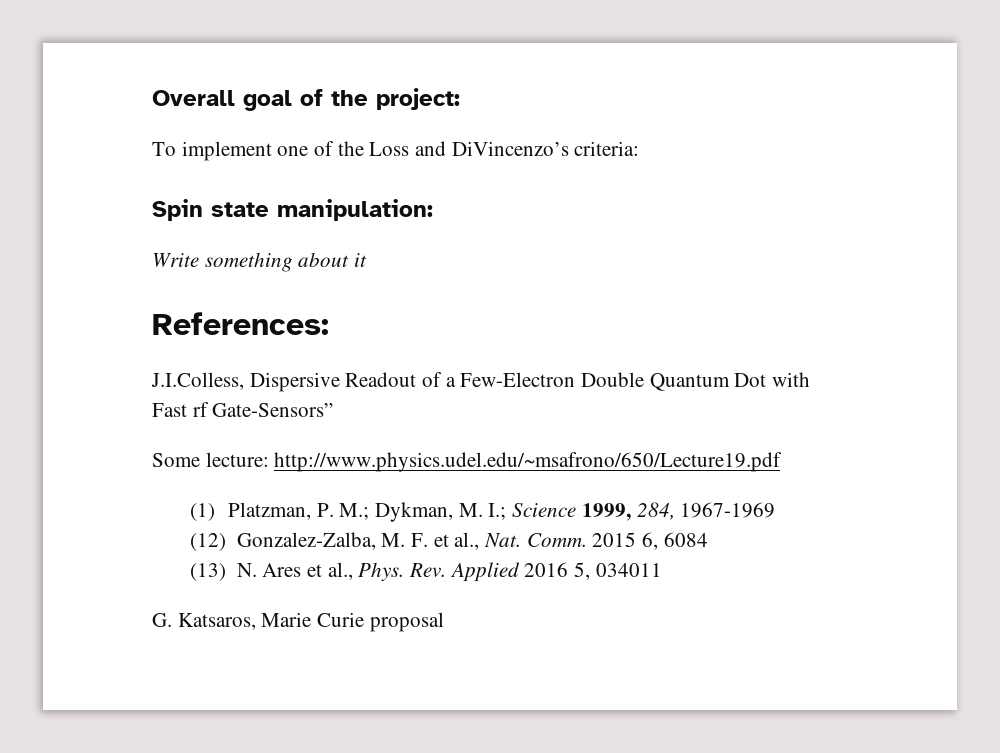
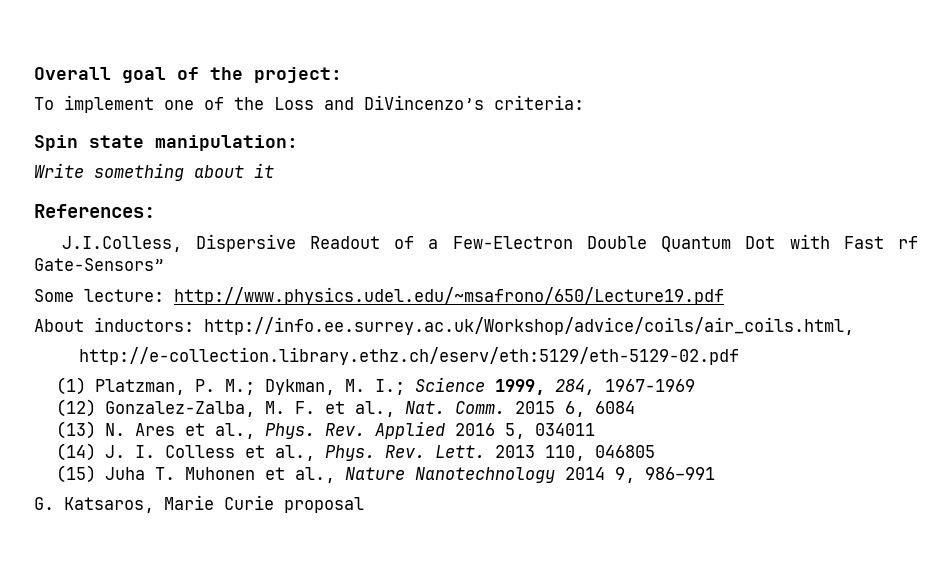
+ About inductors: http://info.ee.surrey.ac.uk/Workshop/advice/coils/air_coils.html,
+ http://e-collection.library.ethz.ch/eserv/eth:5129/eth-5129-02.pdf
+ (14) J. I. Colless et al., Phys. Rev. Lett. 2013 110, 046805
+ (15) Juha T. Muhonen et al., Nature Nanotechnology 2014 9, 986–991

